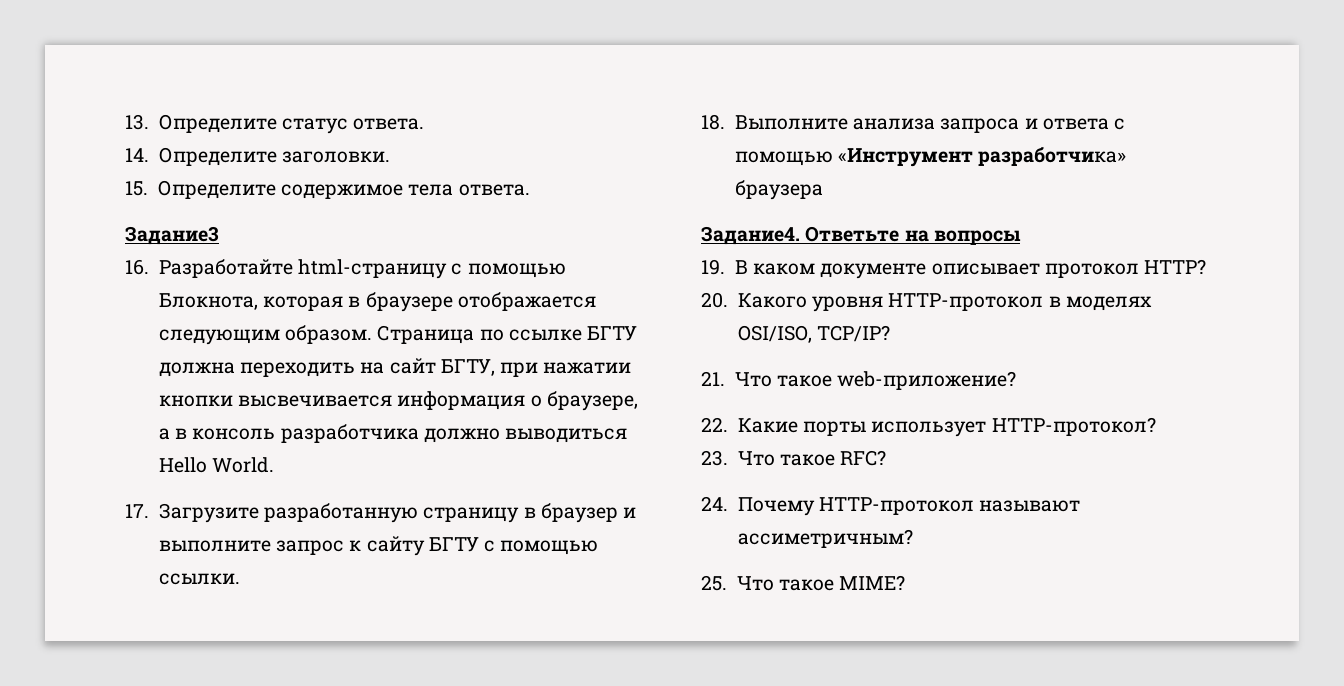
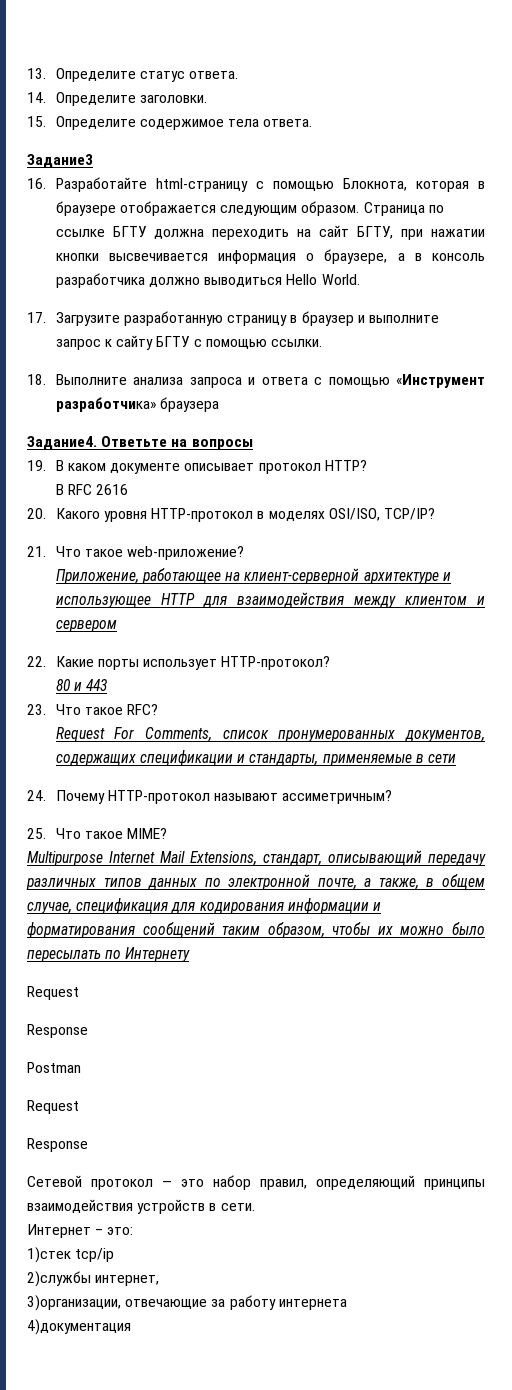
+ В RFC 2616
+ Приложение, работающее на клиент-серверной архитектуре и использующее HTTP для взаимодействия между клиентом и сервером
+ 80 и 443
+ Request For Comments, список пронумерованных документов, содержащих спецификации и стандарты, применяемые в сети
+ Multipurpose Internet Mail Extensions, стандарт, описывающий передачу различных типов данных по электронной почте, а также, в общем случае, спецификация для кодирования информации и форматирования сообщений таким образом, чтобы их можно было пересылать по Интернету
+ Request
+ Response
+ Postman
+ Request
+ Response
+ Сетевой протокол — это набор правил, определяющий принципы взаимодействия устройств в сети.
+ Интернет – это:
+ 1)стек tcp/ip
+ 2)службы интернет,
+ 3)организации, отвечающие за работу интернета
+ 4)документация

